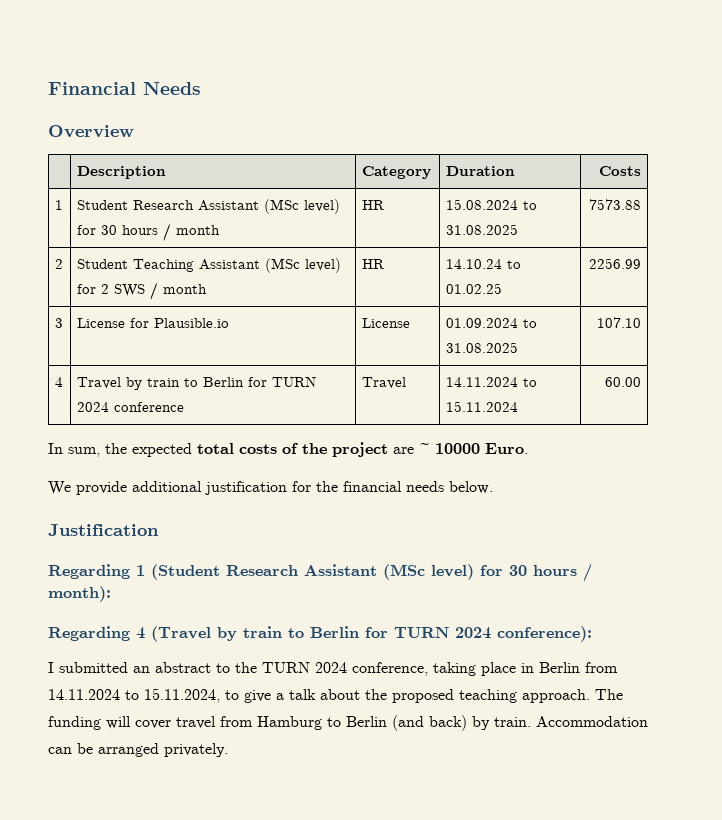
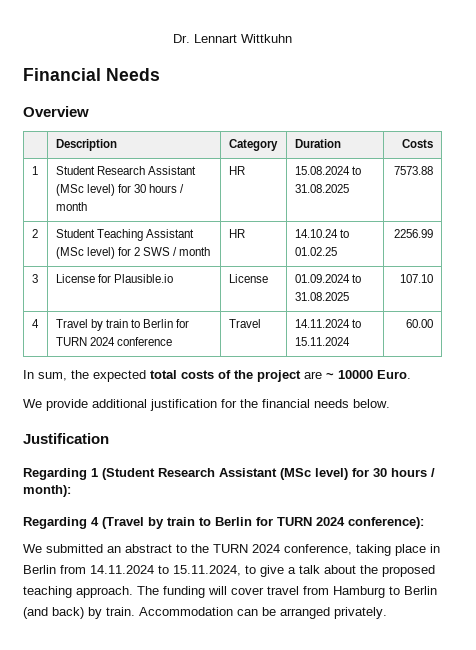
+ Dr. Lennart Wittkuhn
- I submitted an abstract to the TURN 2024 conference, taking place in Berlin from 14.11.2024 to 15.11.2024, to give a talk about the proposed teaching approach.
+ We submitted an abstract to the TURN 2024 conference, taking place in Berlin from 14.11.2024 to 15.11.2024, to give a talk about the proposed teaching approach.

